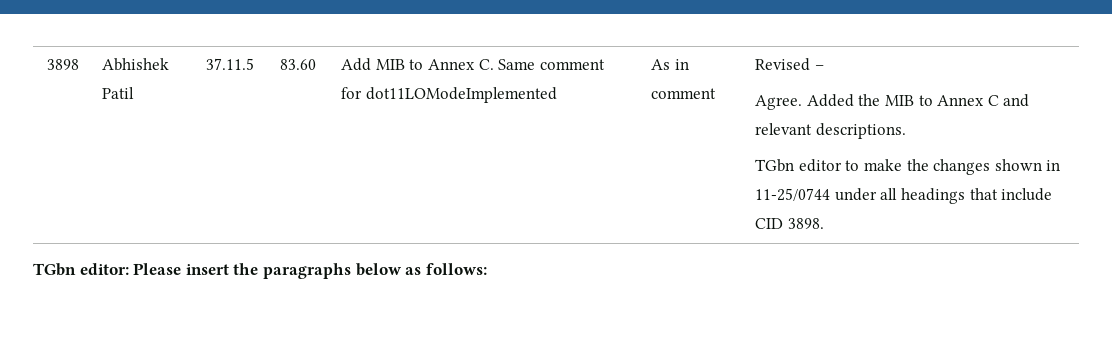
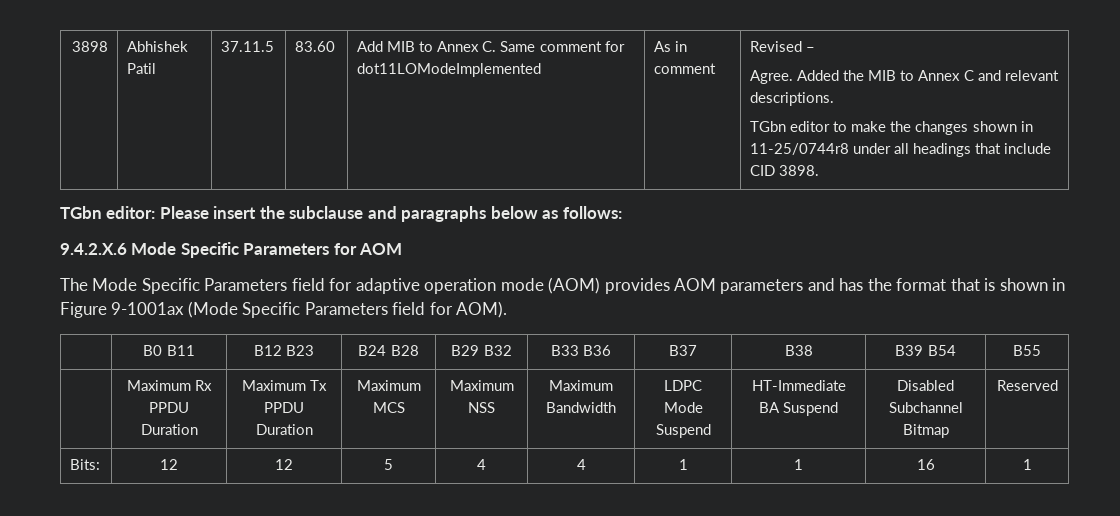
- TGbn editor to make the changes shown in 11-25/0744 under all headings that include CID 3898.
+ TGbn editor to make the changes shown in 11-25/0744r8 under all headings that include CID 3898.
- TGbn editor: Please insert the paragraphs below as follows:
+ TGbn editor: Please insert the subclause and paragraphs below as follows:
+ 9.4.2.X.6 Mode Specific Parameters for AOM
+ The Mode Specific Parameters field for adaptive operation mode (AOM) provides AOM parameters and has the format that is shown in Figure 9-1001ax (Mode Specific Parameters field for AOM).
+ | B0 B11 | B12 B23 | B24 B28 | B29 B32 | B33 B36 | B37 | B38 | B39 B54 | B55
+ | Maximum Rx PPDU Duration | Maximum Tx PPDU Duration | Maximum MCS | Maximum NSS | Maximum Bandwidth | LDPC Mode Suspend | HT-Immediate BA Suspend | Disabled Subchannel Bitmap | Reserved
+ Bits: | 12 | 12 | 5 | 4 | 4 | 1 | 1 | 16 | 1

